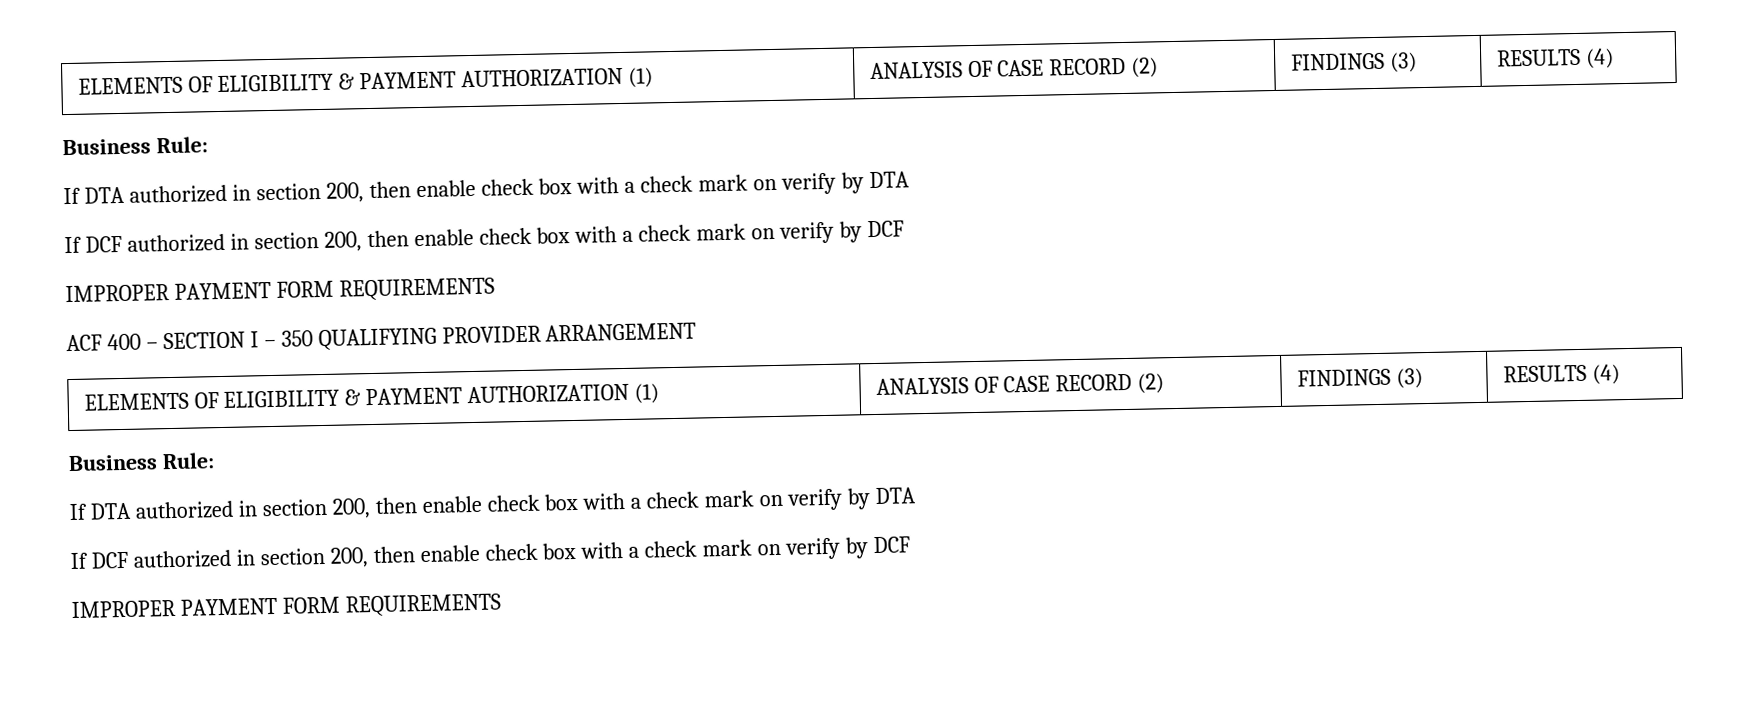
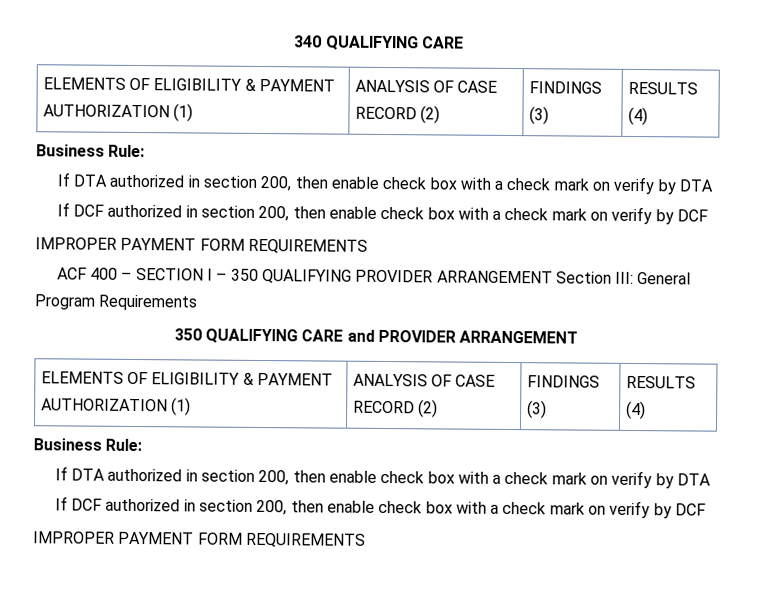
+ 340 QUALIFYING CARE
- ACF 400 – SECTION I – 350 QUALIFYING PROVIDER ARRANGEMENT
+ ACF 400 – SECTION I – 350 QUALIFYING PROVIDER ARRANGEMENT Section III: General Program Requirements
+ 350 QUALIFYING CARE and PROVIDER ARRANGEMENT

